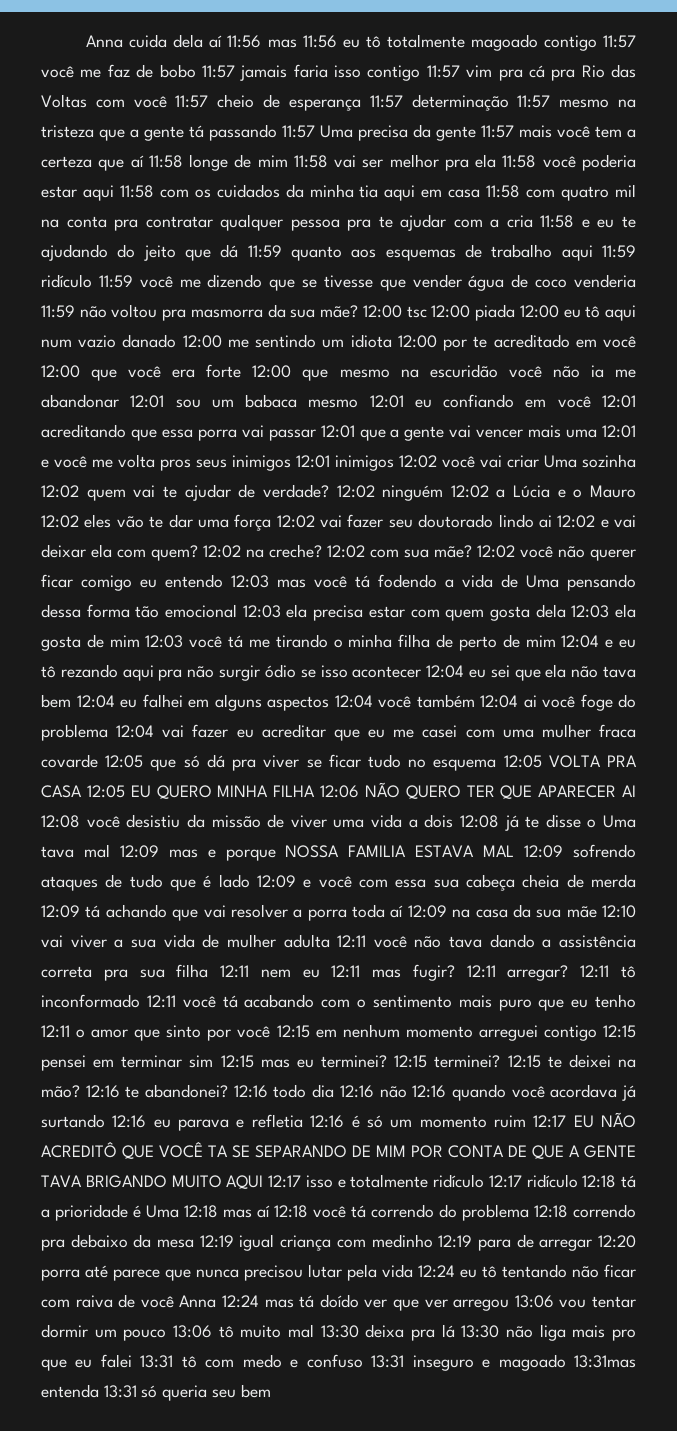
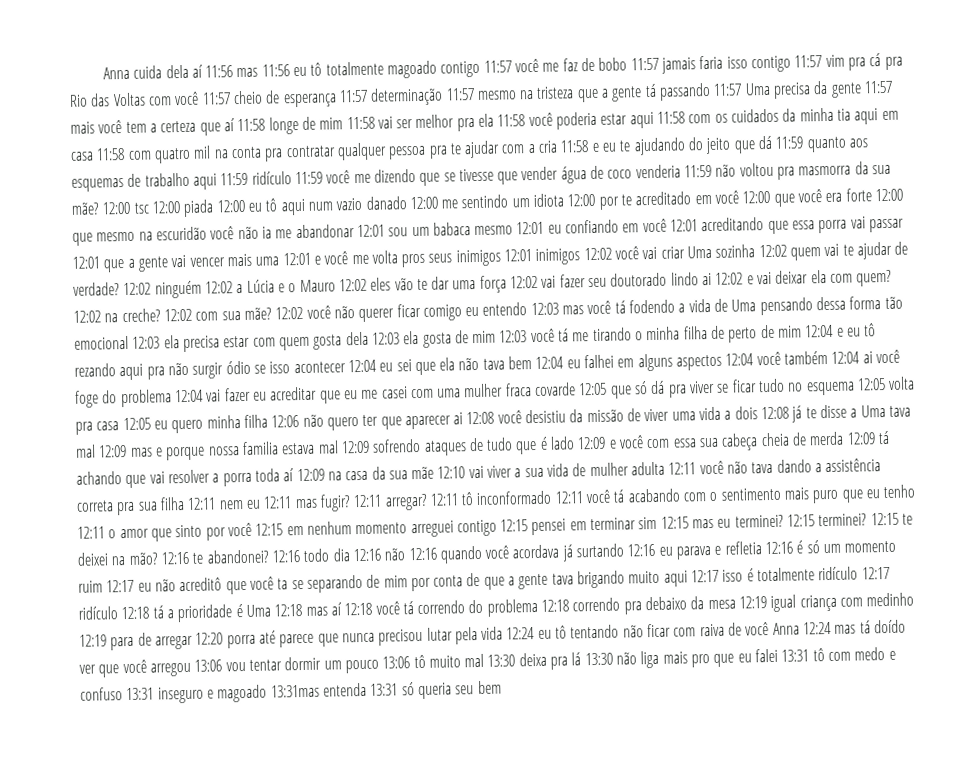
- 12:02 você não querer ficar comigo eu entendo 12:03 mas você tá fodendo a vida de Uma pensando dessa forma tão emocional 12:03 ela precisa estar com quem gosta dela 12:03 ela gosta de mim 12:03 você tá me tirando o minha filha de perto de mim 12:04 e eu tô rezando aqui pra não surgir ódio se isso acontecer 12:04 eu sei que ela não tava bem 12:04 eu falhei em alguns aspectos 12:04 você também 12:04 ai você foge do problema 12:04 vai fazer eu acreditar que eu me casei com uma mulher fraca covarde 12:05 que só dá pra viver se ficar tudo no esquema 12:05 VOLTA PRA CASA 12:05 EU QUERO MINHA FILHA 12:06 NÃO QUERO TER QUE APARECER AI 12:08 você desistiu da missão de viver uma vida a dois 12:08 já te disse o Uma tava mal 12:09 mas e porque NOSSA FAMILIA ESTAVA MAL 12:09 sofrendo ataques de tudo que é lado 12:09 e você com essa sua cabeça cheia de merda 12:09 tá achando que vai resolver a porra toda aí 12:09 na casa da sua mãe 12:10 vai viver a sua vida de mulher adulta 12:11 você não tava dando a assistência correta pra sua filha 12:11 nem eu 12:11 mas fugir?
+ 12:02 você não querer ficar comigo eu entendo 12:03 mas você tá fodendo a vida de Uma pensando dessa forma tão emocional 12:03 ela precisa estar com quem gosta dela 12:03 ela gosta de mim 12:03 você tá me tirando o minha filha de perto de mim 12:04 e eu tô rezando aqui pra não surgir ódio se isso acontecer 12:04 eu sei que ela não tava bem 12:04 eu falhei em alguns aspectos 12:04 você também 12:04 ai você foge do problema 12:04 vai fazer eu acreditar que eu me casei com uma mulher fraca covarde 12:05 que só dá pra viver se ficar tudo no esquema 12:05 volta pra casa 12:05 eu quero minha filha 12:06 não quero ter que aparecer ai 12:08 você desistiu da missão de viver uma vida a dois 12:08 já te disse a Uma tava mal 12:09 mas e porque nossa familia estava mal 12:09 sofrendo ataques de tudo que é lado 12:09 e você com essa sua cabeça cheia de merda 12:09 tá achando que vai resolver a porra toda aí 12:09 na casa da sua mãe 12:10 vai viver a sua vida de mulher adulta 12:11 você não tava dando a assistência correta pra sua filha 12:11 nem eu 12:11 mas fugir?
- 12:16 todo dia 12:16 não 12:16 quando você acordava já surtando 12:16 eu parava e refletia 12:16 é só um momento ruim 12:17 EU NÃO ACREDITÔ QUE VOCÊ TA SE SEPARANDO DE MIM POR CONTA DE QUE A GENTE TAVA BRIGANDO MUITO AQUI 12:17 isso e totalmente ridículo 12:17 ridículo 12:18 tá a prioridade é Uma 12:18 mas aí 12:18 você tá correndo do problema 12:18 correndo pra debaixo da mesa 12:19 igual criança com medinho 12:19 para de arregar 12:20 porra até parece que nunca precisou lutar pela vida 12:24 eu tô tentando não ficar com raiva de você Anna 12:24 mas tá doído ver que ver arregou 13:06 vou tentar dormir um pouco 13:06 tô muito mal 13:30 deixa pra lá 13:30 não liga mais pro que eu falei 13:31 tô com medo e confuso 13:31 inseguro e magoado 13:31mas entenda 13:31 só queria seu bem
+ 12:16 todo dia 12:16 não 12:16 quando você acordava já surtando 12:16 eu parava e refletia 12:16 é só um momento ruim 12:17 eu não acreditô que você ta se separando de mim por conta de que a gente tava brigando muito aqui 12:17 isso é totalmente ridículo 12:17 ridículo 12:18 tá a prioridade é Uma 12:18 mas aí 12:18 você tá correndo do problema 12:18 correndo pra debaixo da mesa 12:19 igual criança com medinho 12:19 para de arregar 12:20 porra até parece que nunca precisou lutar pela vida 12:24 eu tô tentando não ficar com raiva de você Anna 12:24 mas tá doído ver que você arregou 13:06 vou tentar dormir um pouco 13:06 tô muito mal 13:30 deixa pra lá 13:30 não liga mais pro que eu falei 13:31 tô com medo e confuso 13:31 inseguro e magoado 13:31mas entenda 13:31 só queria seu bem

